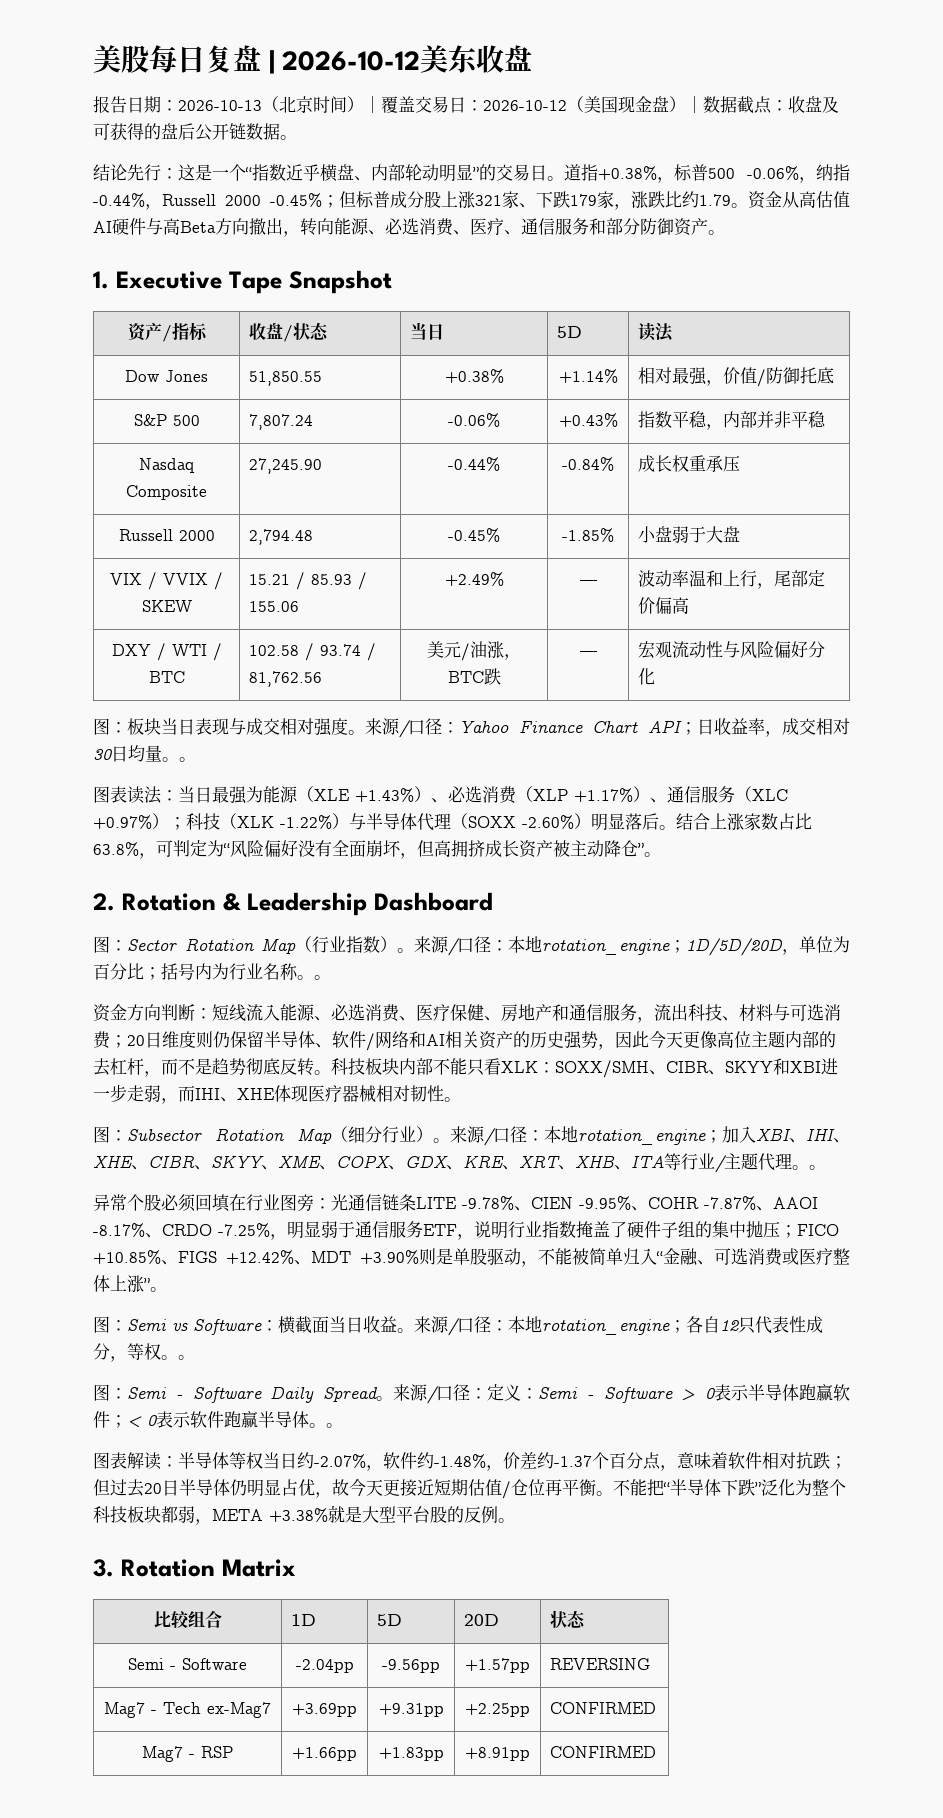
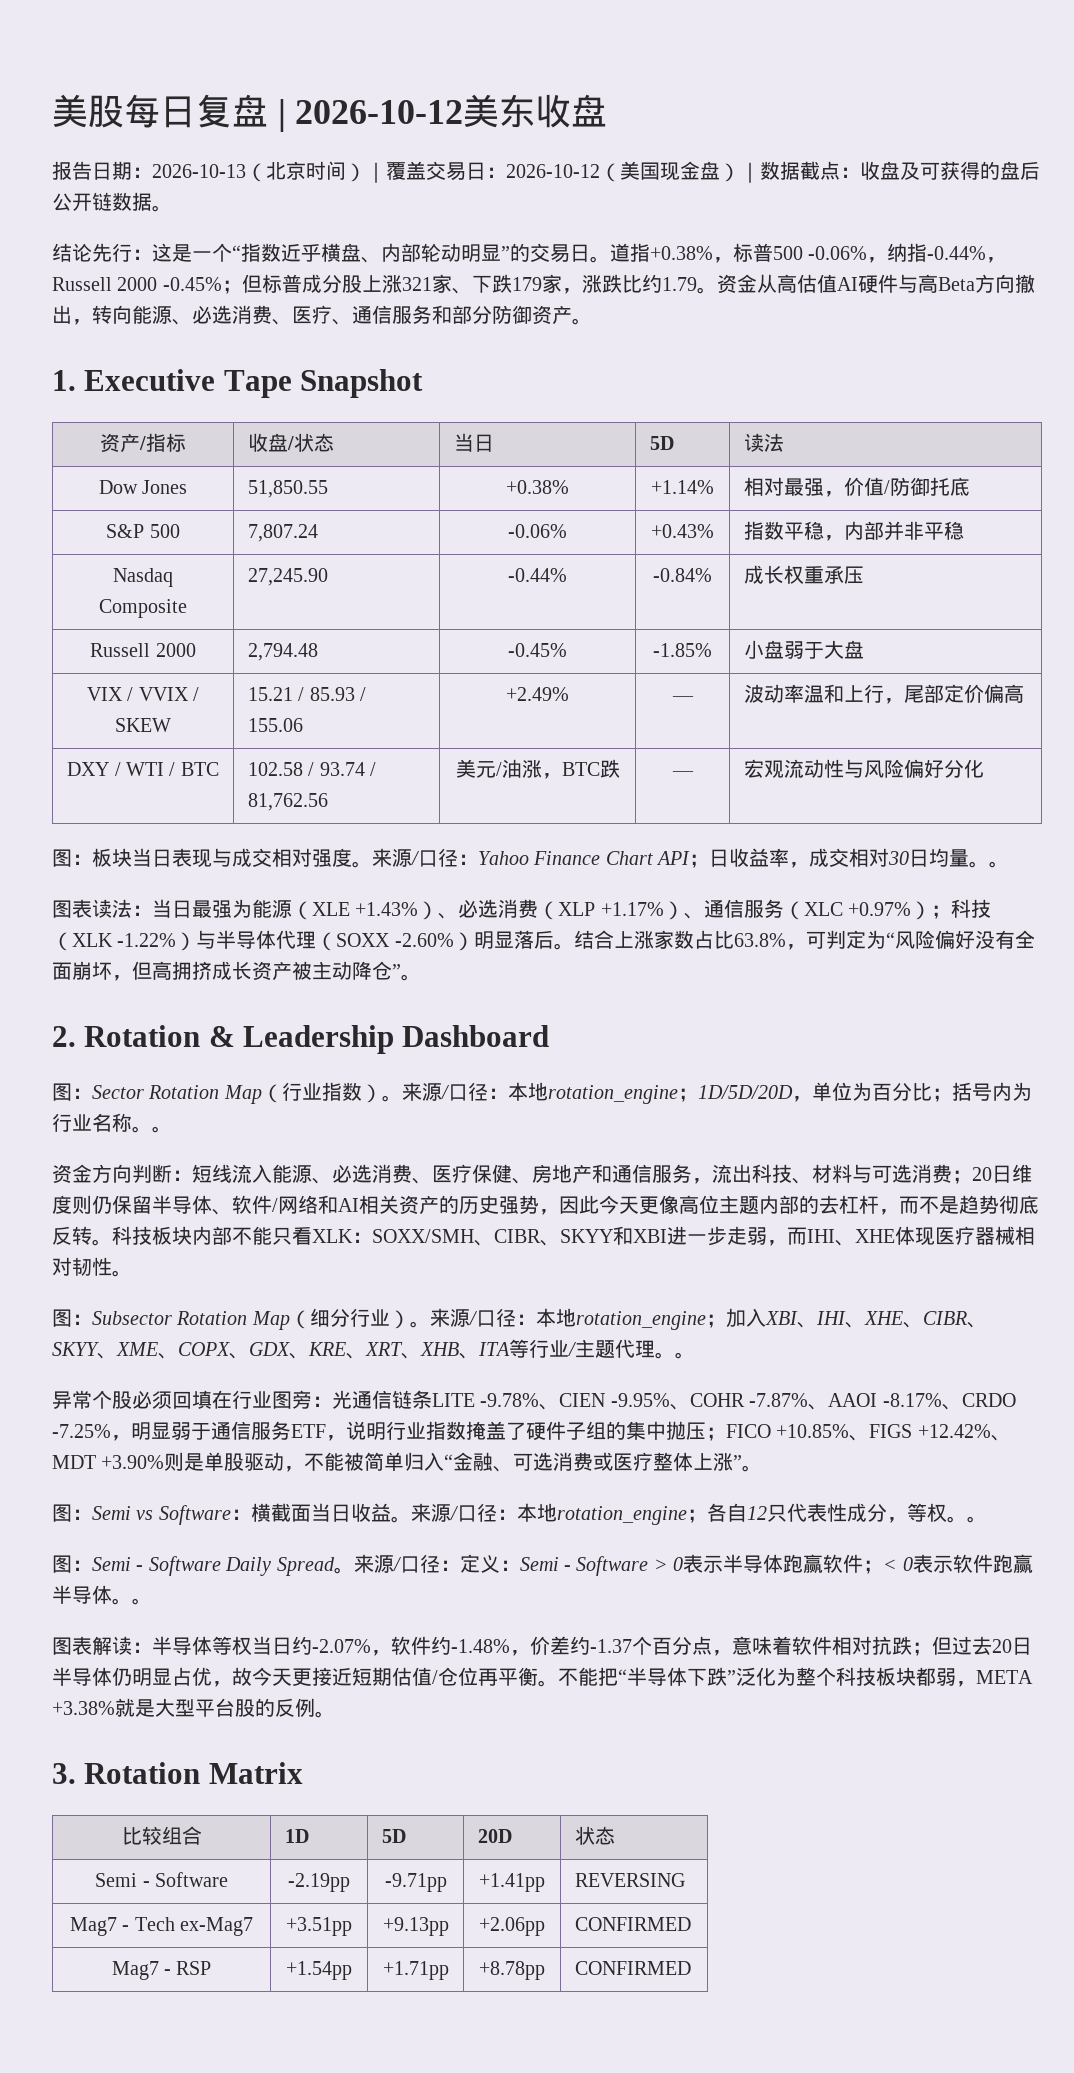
- Semi - Software | -2.04pp | -9.56pp | +1.57pp | REVERSING
+ Semi - Software | -2.19pp | -9.71pp | +1.41pp | REVERSING
- Mag7 - Tech ex-Mag7 | +3.69pp | +9.31pp | +2.25pp | CONFIRMED
+ Mag7 - Tech ex-Mag7 | +3.51pp | +9.13pp | +2.06pp | CONFIRMED
- Mag7 - RSP | +1.66pp | +1.83pp | +8.91pp | CONFIRMED
+ Mag7 - RSP | +1.54pp | +1.71pp | +8.78pp | CONFIRMED

